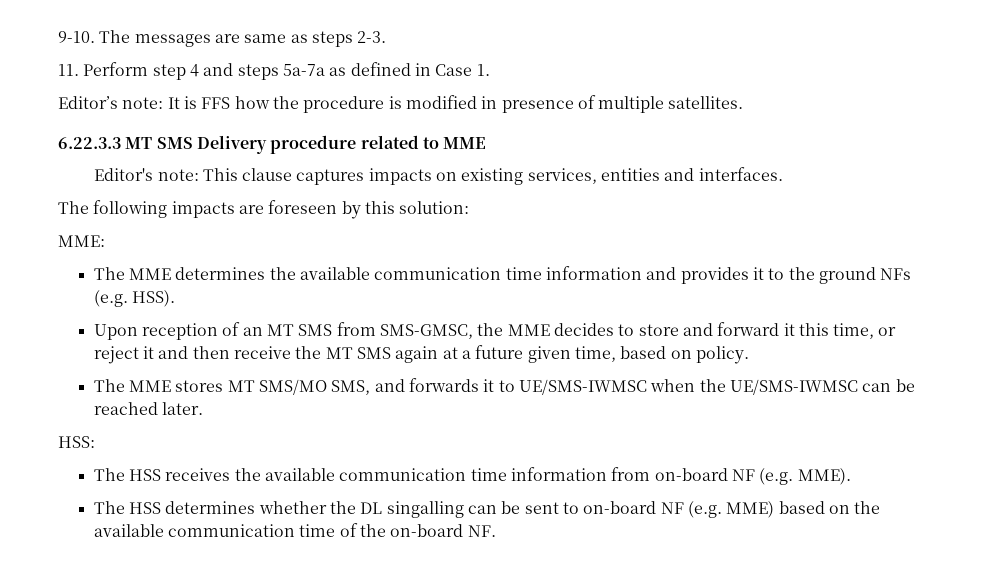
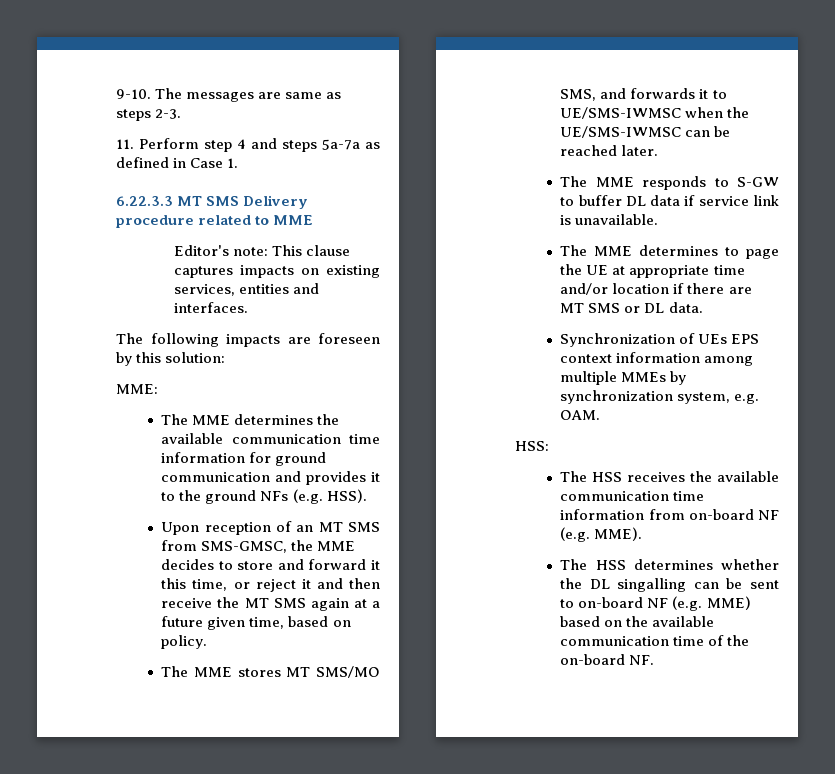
- Editor’s note: It is FFS how the procedure is modified in presence of multiple satellites.
- The MME determines the available communication time information and provides it to the ground NFs (e.g. HSS).
+ The MME determines the available communication time information for ground communication and provides it to the ground NFs (e.g. HSS).
+ The MME responds to S-GW to buffer DL data if service link is unavailable.
+ The MME determines to page the UE at appropriate time and/or location if there are MT SMS or DL data.
+ Synchronization of UEs EPS context information among multiple MMEs by synchronization system, e.g. OAM.

